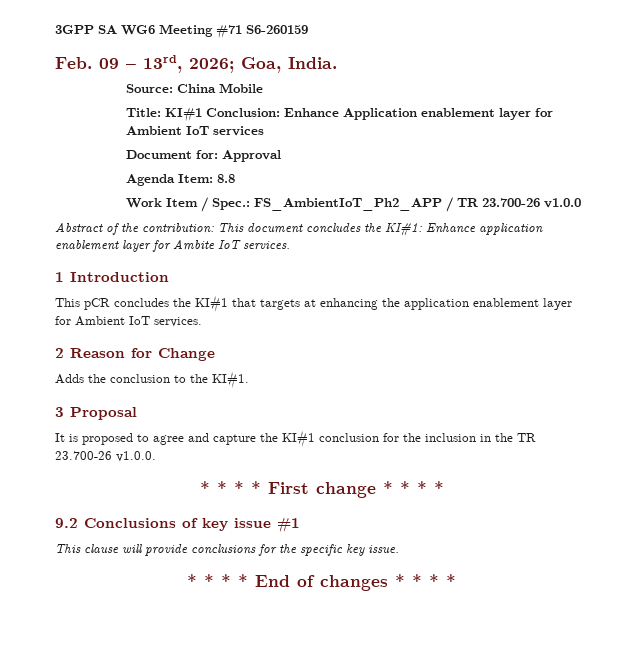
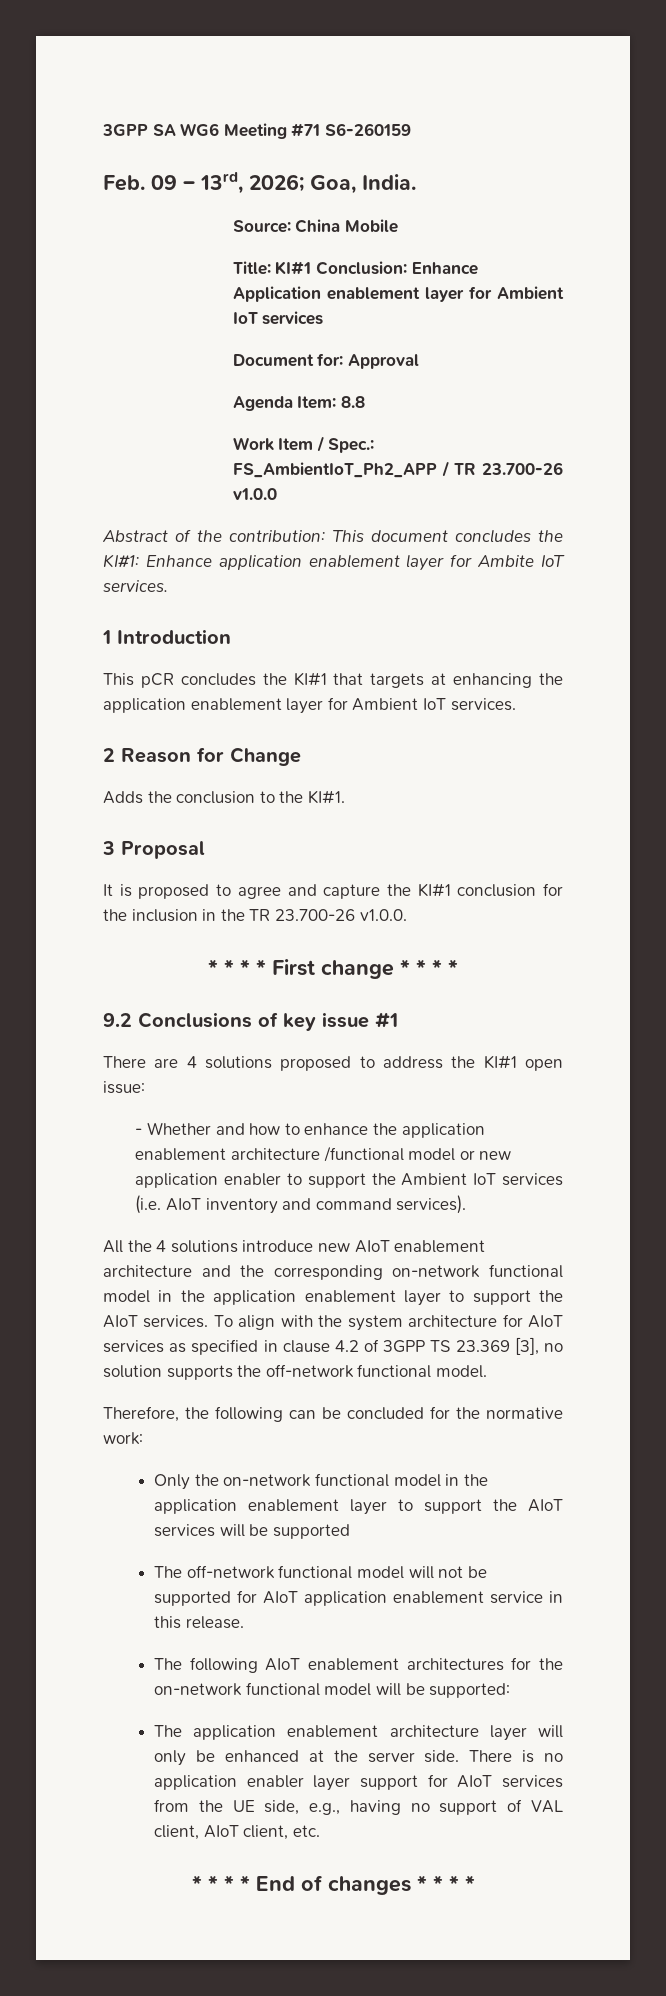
- This clause will provide conclusions for the specific key issue.
+ There are 4 solutions proposed to address the KI#1 open issue:
+ - Whether and how to enhance the application enablement architecture /functional model or new application enabler to support the Ambient IoT services (i.e. AIoT inventory and command services).
+ All the 4 solutions introduce new AIoT enablement architecture and the corresponding on-network functional model in the application enablement layer to support the AIoT services. To align with the system architecture for AIoT services as specified in clause 4.2 of 3GPP TS 23.369 [3], no solution supports the off-network functional model.
+ Therefore, the following can be concluded for the normative work:
+ Only the on-network functional model in the application enablement layer to support the AIoT services will be supported
+ The off-network functional model will not be supported for AIoT application enablement service in this release.
+ The following AIoT enablement architectures for the on-network functional model will be supported:
+ The application enablement architecture layer will only be enhanced at the server side. There is no application enabler layer support for AIoT services from the UE side, e.g., having no support of VAL client, AIoT client, etc.

